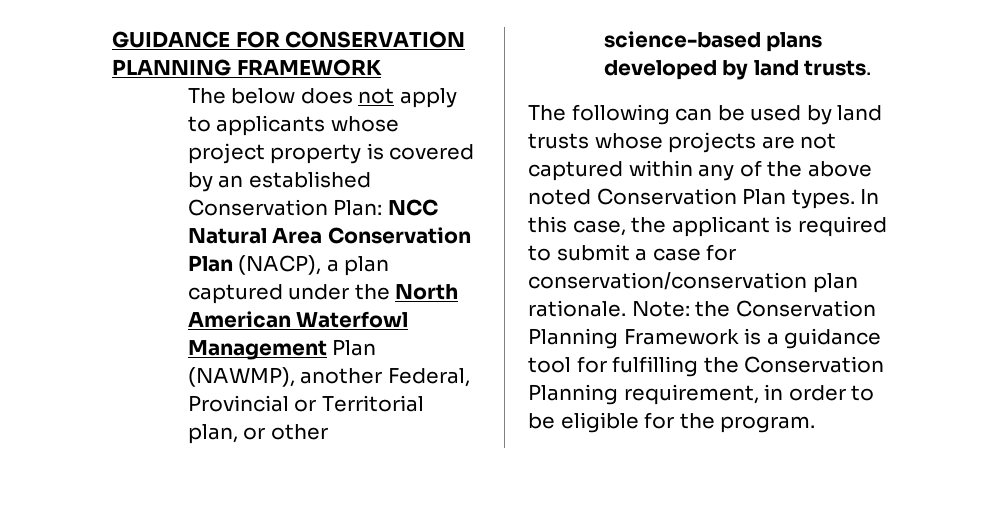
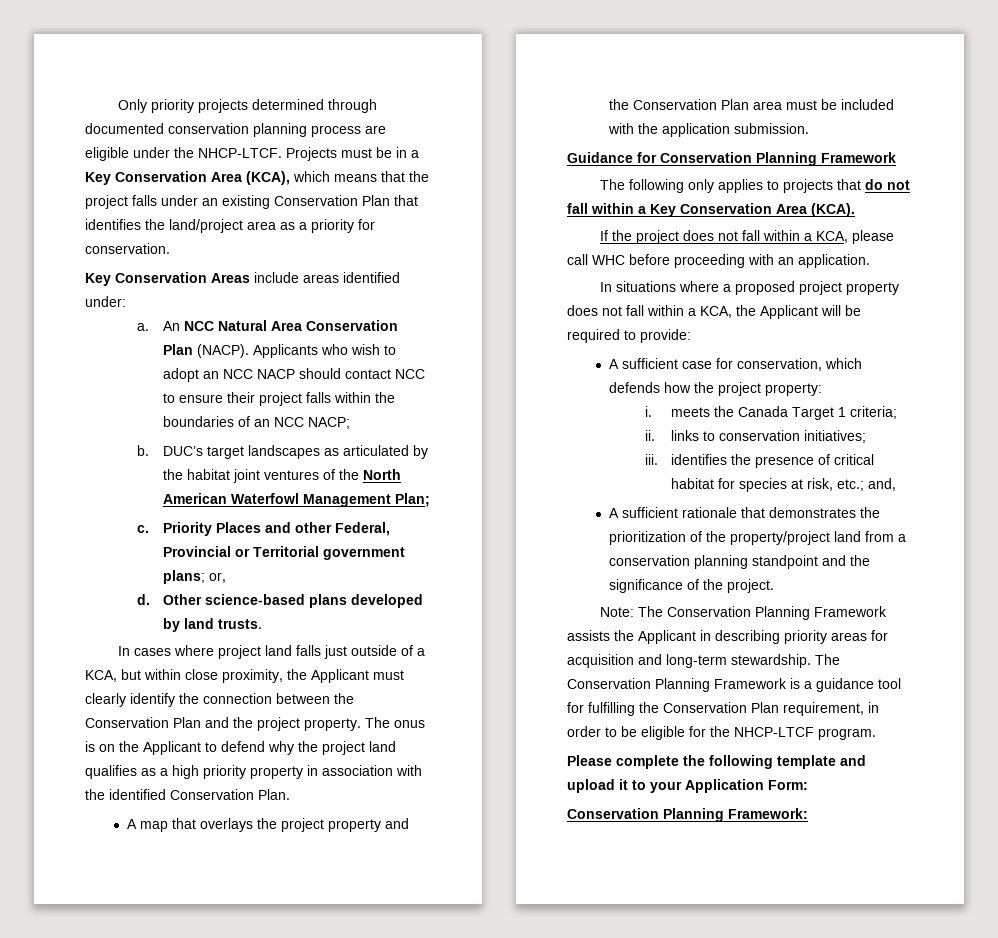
- GUIDANCE FOR CONSERVATION PLANNING FRAMEWORK
- The below does not apply to applicants whose project property is covered by an established Conservation Plan: NCC Natural Area Conservation Plan (NACP), a plan captured under the North American Waterfowl Management Plan (NAWMP), another Federal, Provincial or Territorial plan, or other science-based plans developed by land trusts.
+ Only priority projects determined through documented conservation planning process are eligible under the NHCP-LTCF. Projects must be in a Key Conservation Area (KCA), which means that the project falls under an existing Conservation Plan that identifies the land/project area as a priority for conservation.
+ Key Conservation Areas include areas identified under:
+ a. An NCC Natural Area Conservation Plan (NACP). Applicants who wish to adopt an NCC NACP should contact NCC to ensure their project falls within the boundaries of an NCC NACP;
+ b. DUC’s target landscapes as articulated by the habitat joint ventures of the North American Waterfowl Management Plan;
+ c. Priority Places and other Federal, Provincial or Territorial government plans; or,
+ d. Other science-based plans developed by land trusts.
- The following can be used by land trusts whose projects are not captured within any of the above noted Conservation Plan types. In this case, the applicant is required to submit a case for conservation/conservation plan rationale. Note: the Conservation Planning Framework is a guidance tool for fulfilling the Conservation Planning requirement, in order to be eligible for the program.
+ In cases where project land falls just outside of a KCA, but within close proximity, the Applicant must clearly identify the connection between the Conservation Plan and the project property. The onus is on the Applicant to defend why the project land qualifies as a high priority property in association with the identified Conservation Plan.
+ A map that overlays the project property and the Conservation Plan area must be included with the application submission.
+ Guidance for Conservation Planning Framework
+ The following only applies to projects that do not fall within a Key Conservation Area (KCA).
+ If the project does not fall within a KCA, please call WHC before proceeding with an application.
+ In situations where a proposed project property does not fall within a KCA, the Applicant will be required to provide:
+ A sufficient case for conservation, which defends how the project property:
+ i. meets the Canada Target 1 criteria;
+ ii. links to conservation initiatives;
+ iii. identifies the presence of critical habitat for species at risk, etc.; and,
+ A sufficient rationale that demonstrates the prioritization of the property/project land from a conservation planning standpoint and the significance of the project.
+ Note: The Conservation Planning Framework assists the Applicant in describing priority areas for acquisition and long-term stewardship. The Conservation Planning Framework is a guidance tool for fulfilling the Conservation Plan requirement, in order to be eligible for the NHCP-LTCF program.
+ Please complete the following template and upload it to your Application Form:
+ Conservation Planning Framework:

